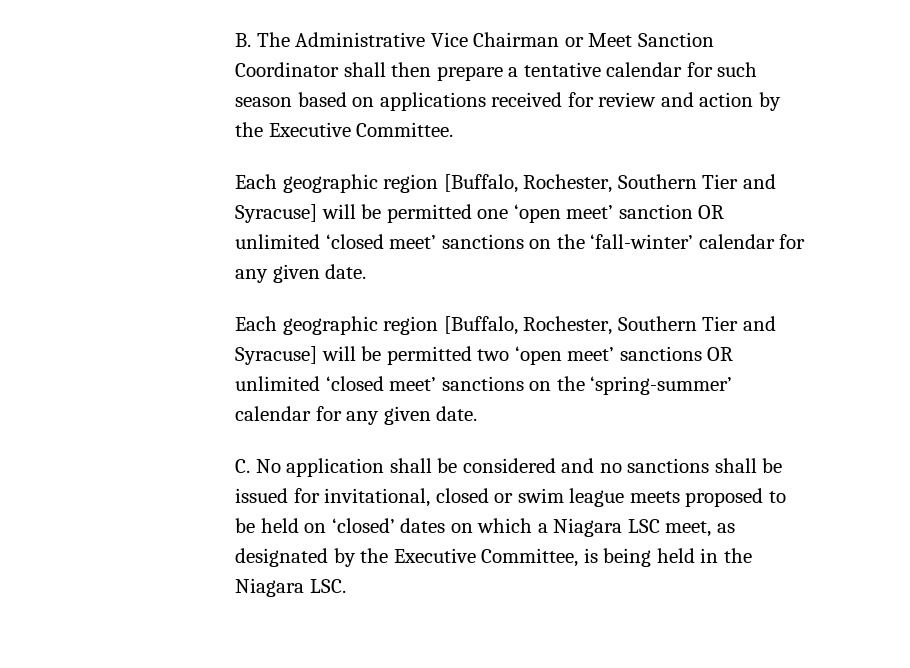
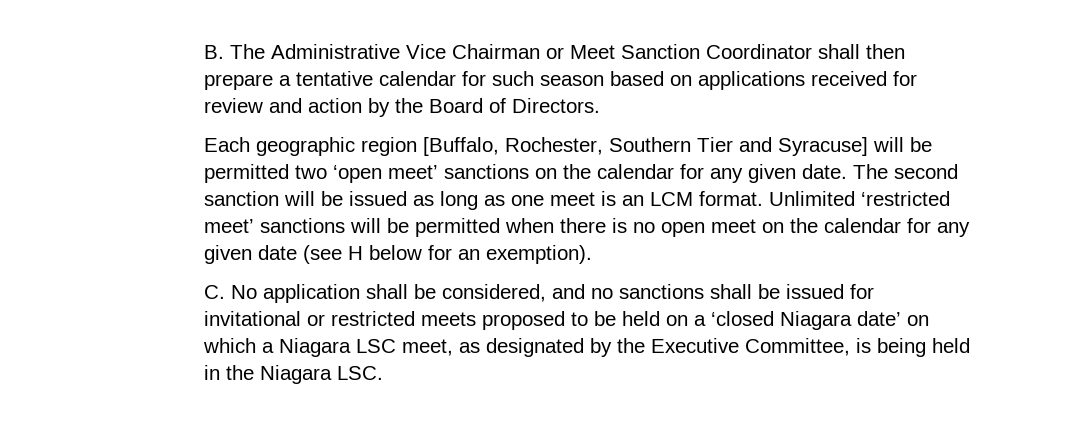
- B. The Administrative Vice Chairman or Meet Sanction Coordinator shall then prepare a tentative calendar for such season based on applications received for review and action by the Executive Committee.
- Each geographic region [Buffalo, Rochester, Southern Tier and Syracuse] will be permitted one ‘open meet’ sanction OR unlimited ‘closed meet’ sanctions on the ‘fall-winter’ calendar for any given date.
+ B. The Administrative Vice Chairman or Meet Sanction Coordinator shall then prepare a tentative calendar for such season based on applications received for review and action by the Board of Directors.
- Each geographic region [Buffalo, Rochester, Southern Tier and Syracuse] will be permitted two ‘open meet’ sanctions OR unlimited ‘closed meet’ sanctions on the ‘spring-summer’ calendar for any given date.
+ Each geographic region [Buffalo, Rochester, Southern Tier and Syracuse] will be permitted two ‘open meet’ sanctions on the calendar for any given date. The second sanction will be issued as long as one meet is an LCM format. Unlimited ‘restricted meet’ sanctions will be permitted when there is no open meet on the calendar for any given date (see H below for an exemption).
- C. No application shall be considered and no sanctions shall be issued for invitational, closed or swim league meets proposed to be held on ‘closed’ dates on which a Niagara LSC meet, as designated by the Executive Committee, is being held in the Niagara LSC.
+ C. No application shall be considered, and no sanctions shall be issued for invitational or restricted meets proposed to be held on a ‘closed Niagara date’ on which a Niagara LSC meet, as designated by the Executive Committee, is being held in the Niagara LSC.

